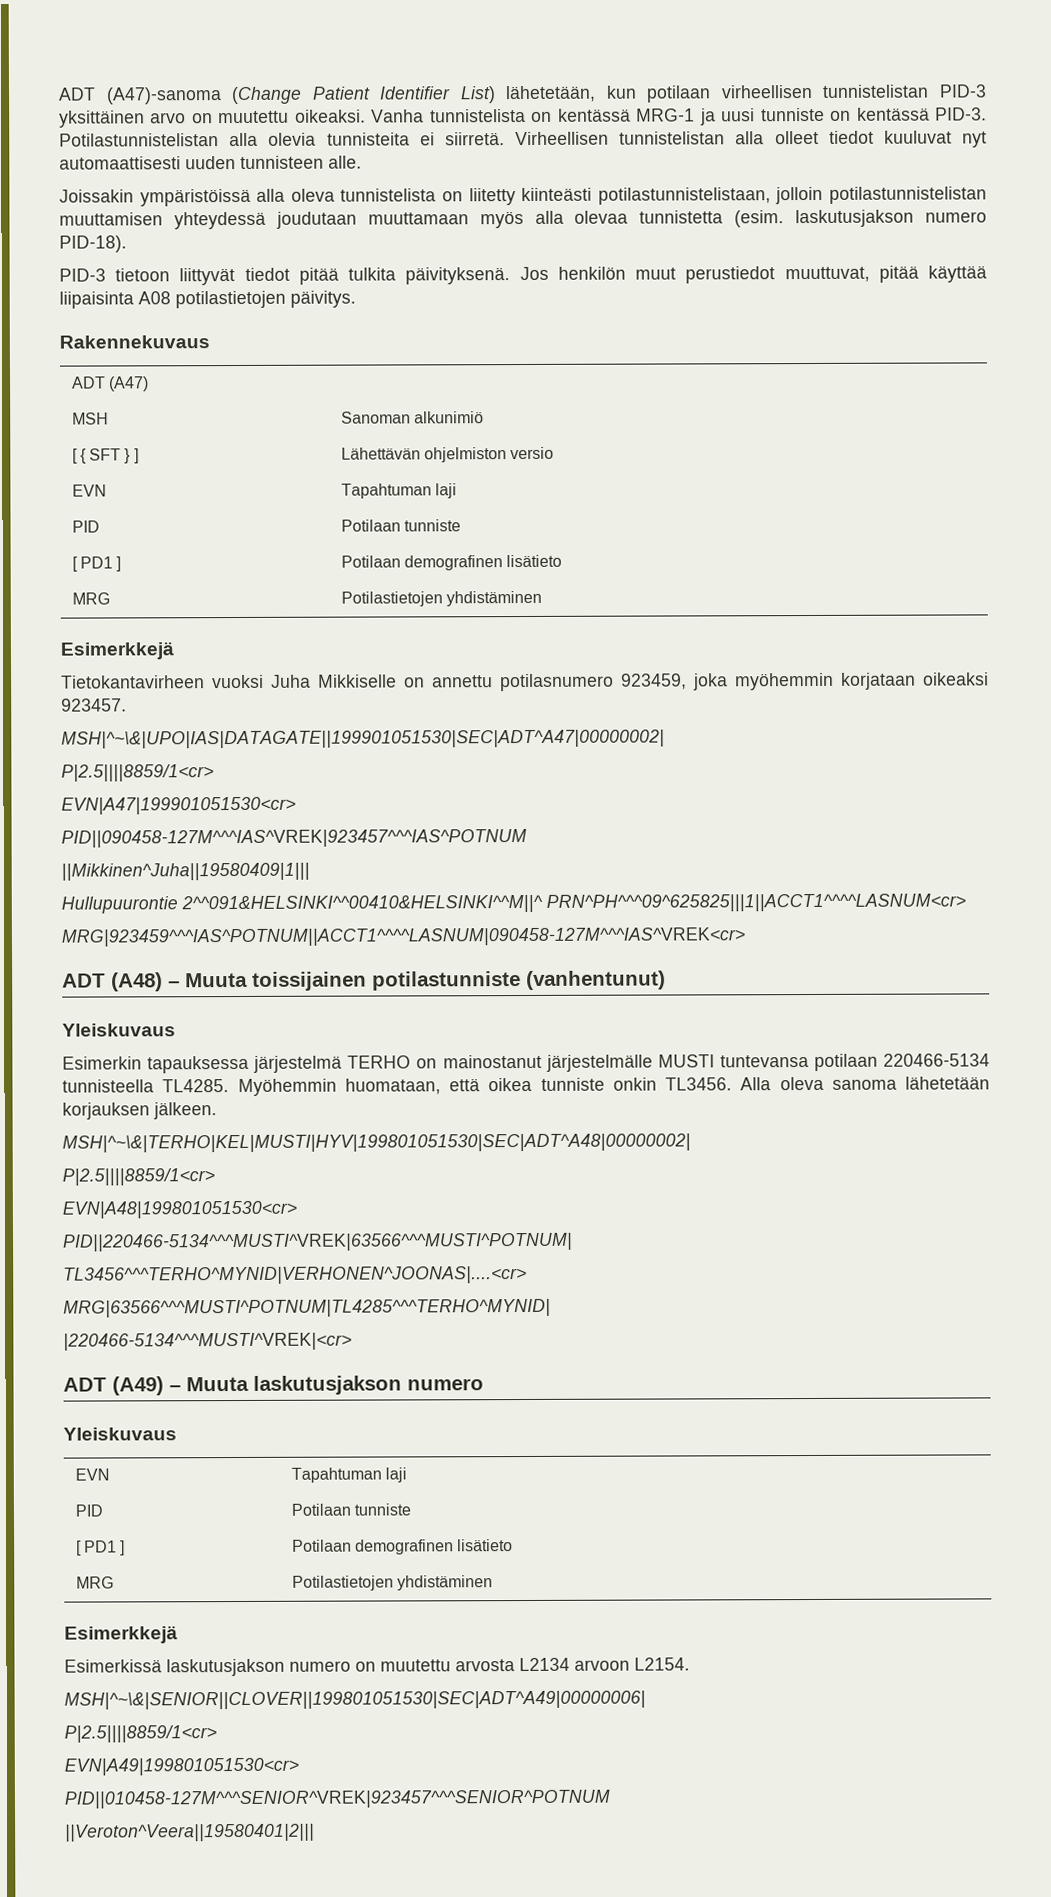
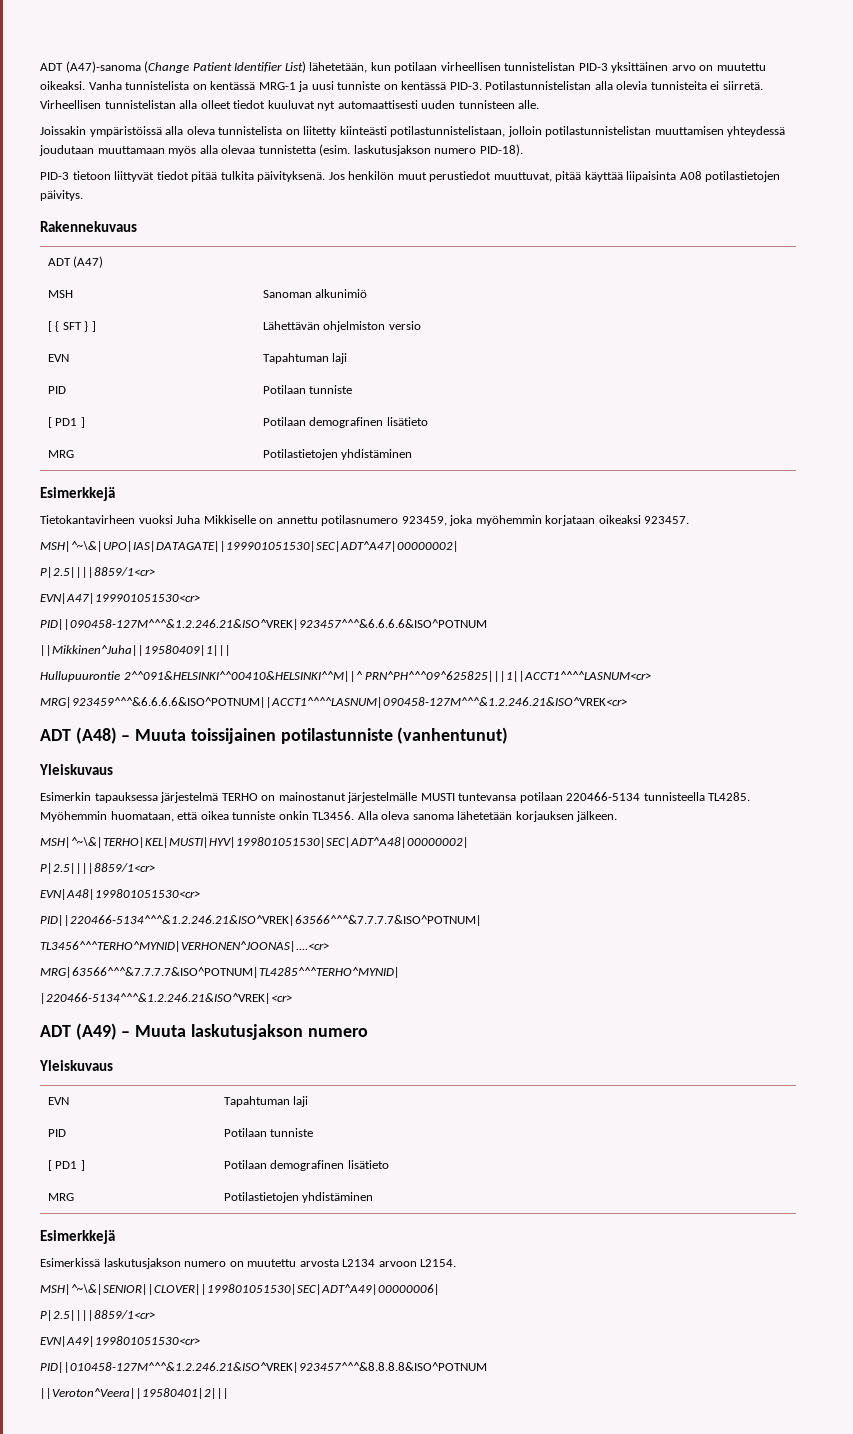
- PID||090458-127M^^^IAS^VREK|923457^^^IAS^POTNUM
+ PID||090458-127M^^^&1.2.246.21&ISO^VREK|923457^^^&6.6.6.6&ISO^POTNUM
- MRG|923459^^^IAS^POTNUM||ACCT1^^^^LASNUM|090458-127M^^^IAS^VREK<cr>
+ MRG|923459^^^&6.6.6.6&ISO^POTNUM||ACCT1^^^^LASNUM|090458-127M^^^&1.2.246.21&ISO^VREK<cr>
- PID||220466-5134^^^MUSTI^VREK|63566^^^MUSTI^POTNUM|
+ PID||220466-5134^^^&1.2.246.21&ISO^VREK|63566^^^&7.7.7.7&ISO^POTNUM|
- MRG|63566^^^MUSTI^POTNUM|TL4285^^^TERHO^MYNID|
- |220466-5134^^^MUSTI^VREK|<cr>
+ MRG|63566^^^&7.7.7.7&ISO^POTNUM|TL4285^^^TERHO^MYNID|
+ |220466-5134^^^&1.2.246.21&ISO^VREK|<cr>
- PID||010458-127M^^^SENIOR^VREK|923457^^^SENIOR^POTNUM
+ PID||010458-127M^^^&1.2.246.21&ISO^VREK|923457^^^&8.8.8.8&ISO^POTNUM

